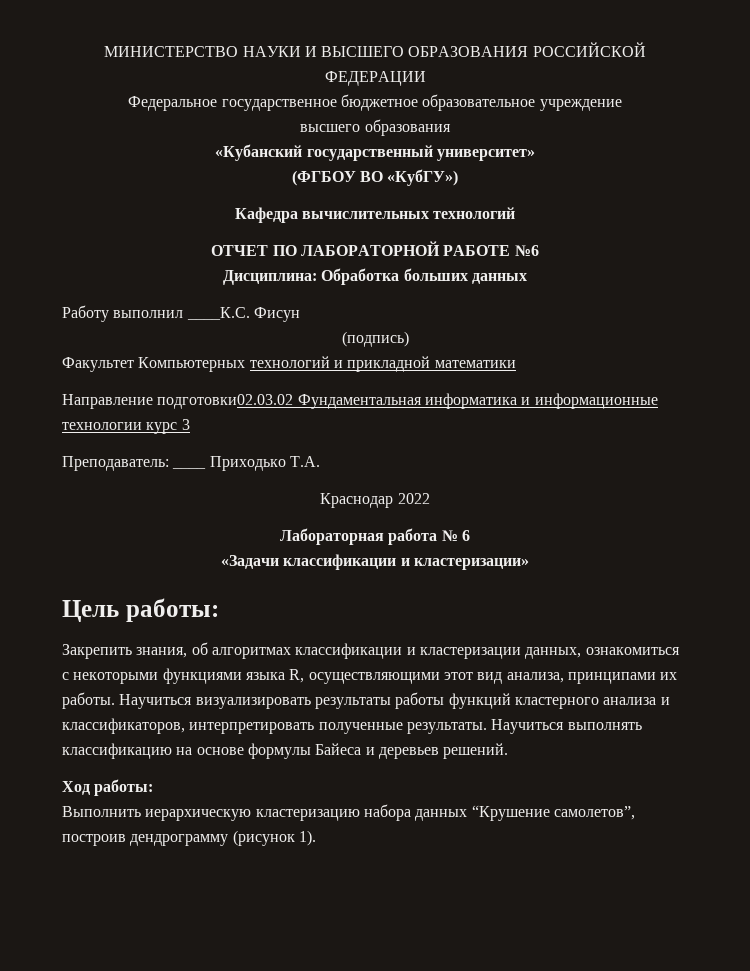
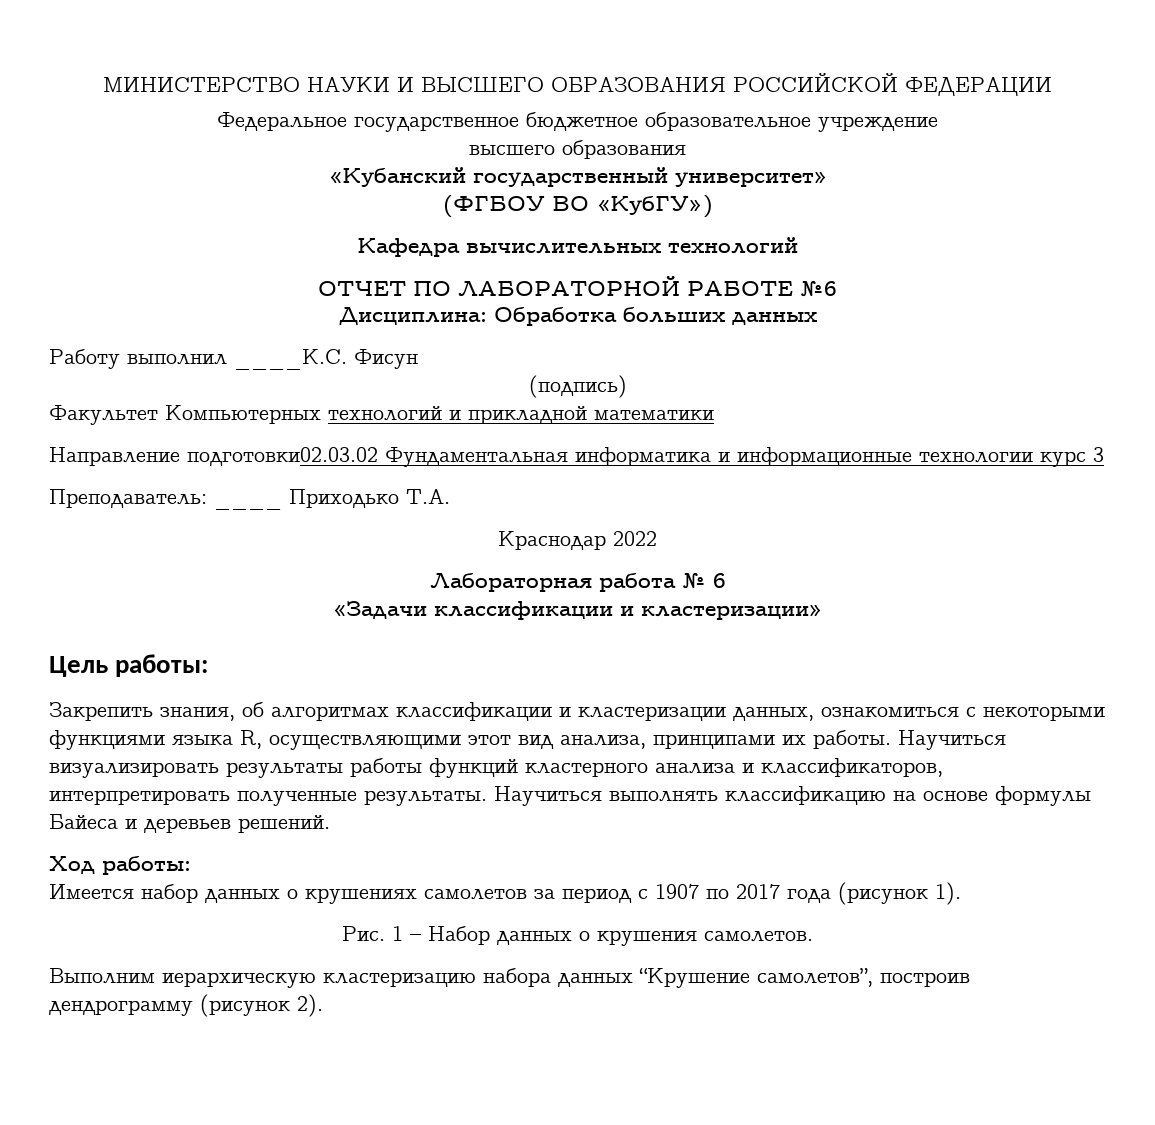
- Выполнить иерархическую кластеризацию набора данных “Крушение самолетов”, построив дендрограмму (рисунок 1).
+ Имеется набор данных о крушениях самолетов за период с 1907 по 2017 года (рисунок 1).
+ Рис. 1 – Набор данных о крушения самолетов.
+ Выполним иерархическую кластеризацию набора данных “Крушение самолетов”, построив дендрограмму (рисунок 2).

